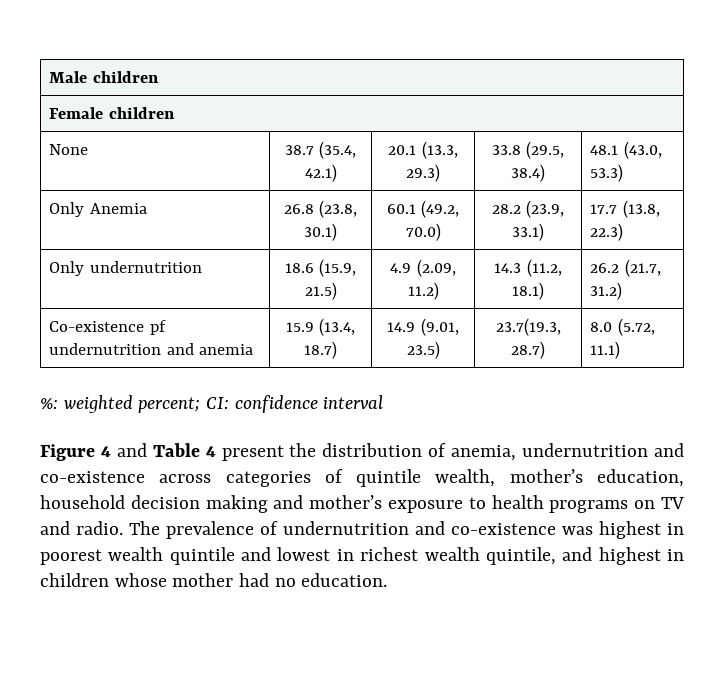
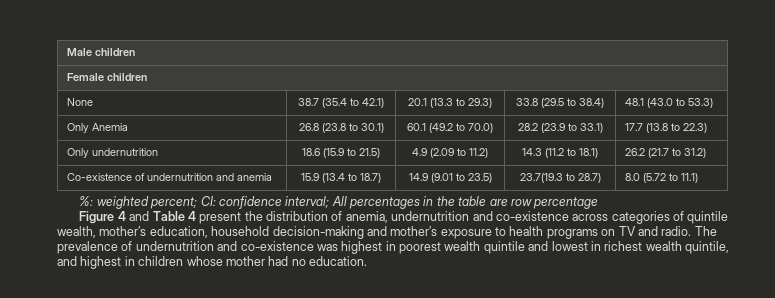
- None | 38.7 (35.4, 42.1) | 20.1 (13.3, 29.3) | 33.8 (29.5, 38.4) | 48.1 (43.0, 53.3)
+ None | 38.7 (35.4 to 42.1) | 20.1 (13.3 to 29.3) | 33.8 (29.5 to 38.4) | 48.1 (43.0 to 53.3)
- Only Anemia | 26.8 (23.8, 30.1) | 60.1 (49.2, 70.0) | 28.2 (23.9, 33.1) | 17.7 (13.8, 22.3)
+ Only Anemia | 26.8 (23.8 to 30.1) | 60.1 (49.2 to 70.0) | 28.2 (23.9 to 33.1) | 17.7 (13.8 to 22.3)
- Only undernutrition | 18.6 (15.9, 21.5) | 4.9 (2.09, 11.2) | 14.3 (11.2, 18.1) | 26.2 (21.7, 31.2)
+ Only undernutrition | 18.6 (15.9 to 21.5) | 4.9 (2.09 to 11.2) | 14.3 (11.2 to 18.1) | 26.2 (21.7 to 31.2)
- Co-existence pf undernutrition and anemia | 15.9 (13.4, 18.7) | 14.9 (9.01, 23.5) | 23.7(19.3, 28.7) | 8.0 (5.72, 11.1)
+ Co-existence of undernutrition and anemia | 15.9 (13.4 to 18.7) | 14.9 (9.01 to 23.5) | 23.7(19.3 to 28.7) | 8.0 (5.72 to 11.1)
- %: weighted percent; CI: confidence interval
+ %: weighted percent; CI: confidence interval; All percentages in the table are row percentage
- Figure 4 and Table 4 present the distribution of anemia, undernutrition and co-existence across categories of quintile wealth, mother’s education, household decision making and mother’s exposure to health programs on TV and radio.
+ Figure 4 and Table 4 present the distribution of anemia, undernutrition and co-existence across categories of quintile wealth, mother’s education, household decision-making and mother’s exposure to health programs on TV and radio.

